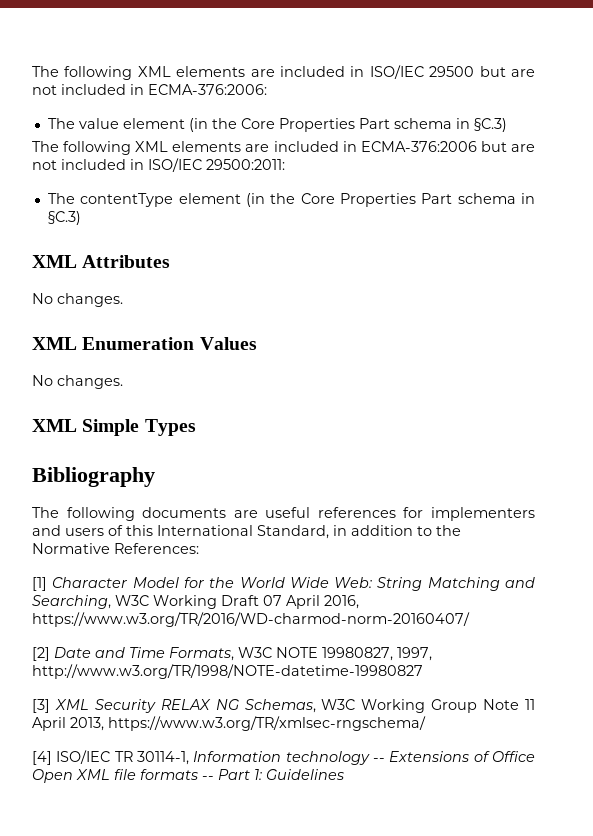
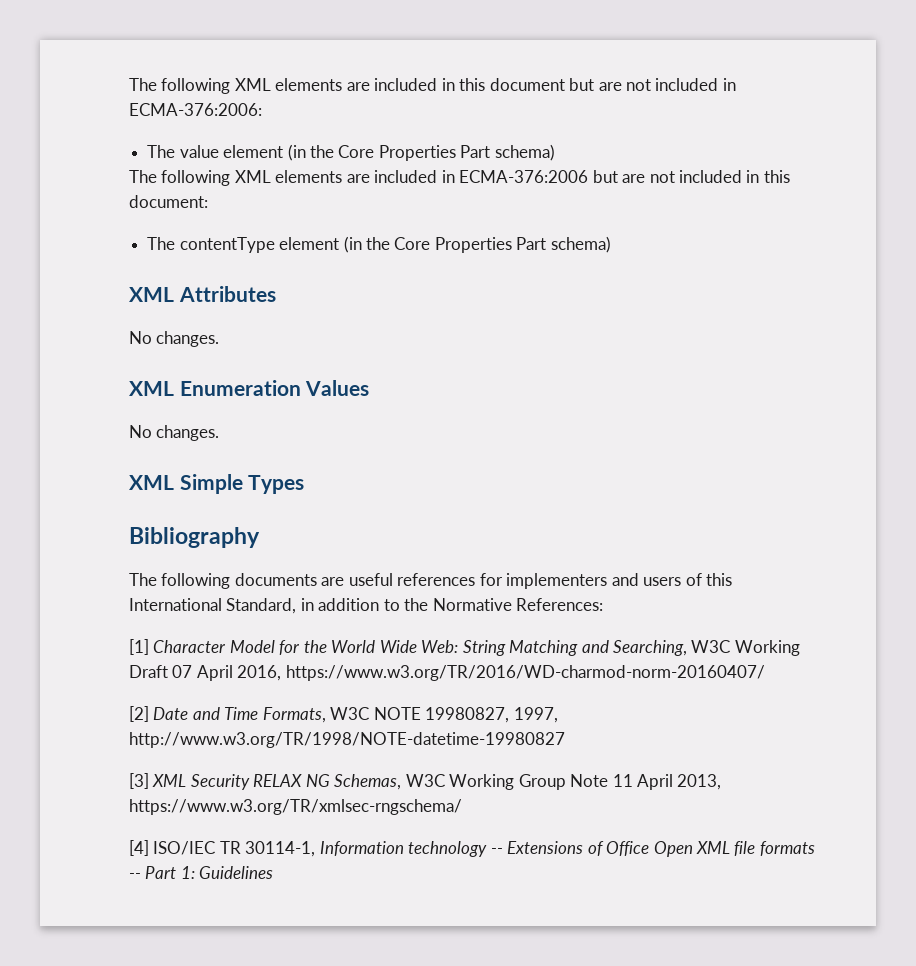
- The following XML elements are included in ISO/IEC 29500 but are not included in ECMA-376:2006:
+ The following XML elements are included in this document but are not included in ECMA-376:2006:
- The value element (in the Core Properties Part schema in §C.3)
+ The value element (in the Core Properties Part schema)
- The following XML elements are included in ECMA-376:2006 but are not included in ISO/IEC 29500:2011:
+ The following XML elements are included in ECMA-376:2006 but are not included in this document:
- The contentType element (in the Core Properties Part schema in §C.3)
+ The contentType element (in the Core Properties Part schema)

